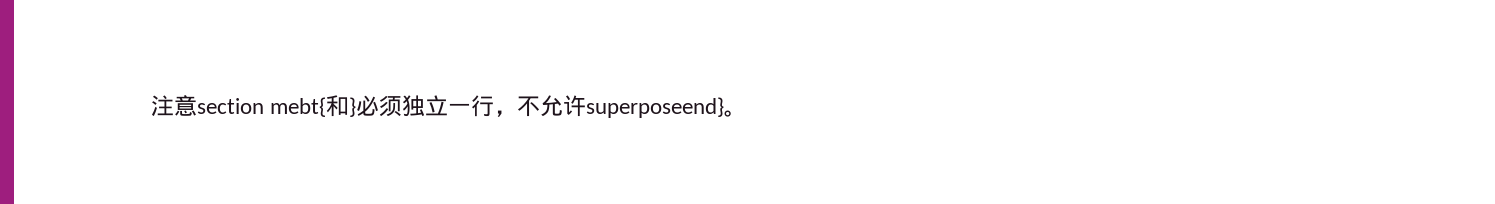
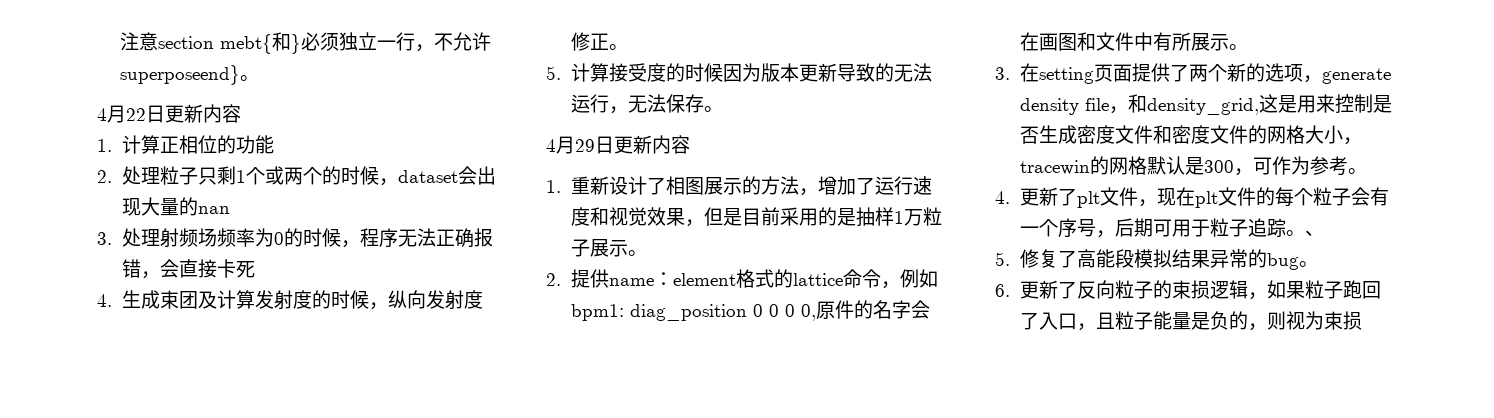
+ 4月22日更新内容
+ 1.计算正相位的功能
+ 2.处理粒子只剩1个或两个的时候，dataset会出现大量的nan
+ 3.处理射频场频率为0的时候，程序无法正确报错，会直接卡死
+ 4.生成束团及计算发射度的时候，纵向发射度修正。
+ 5.计算接受度的时候因为版本更新导致的无法运行，无法保存。
+ 4月29日更新内容
+ 1.重新设计了相图展示的方法，增加了运行速度和视觉效果，但是目前采用的是抽样1万粒子展示。
+ 2.提供name：element格式的lattice命令，例如bpm1: diag_position 0 0 0 0,原件的名字会在画图和文件中有所展示。
+ 3.在setting页面提供了两个新的选项，generate density file，和density_grid,这是用来控制是否生成密度文件和密度文件的网格大小，tracewin的网格默认是300，可作为参考。
+ 4.更新了plt文件，现在plt文件的每个粒子会有一个序号，后期可用于粒子追踪。、
+ 5.修复了高能段模拟结果异常的bug。
+ 6.更新了反向粒子的束损逻辑，如果粒子跑回了入口，且粒子能量是负的，则视为束损

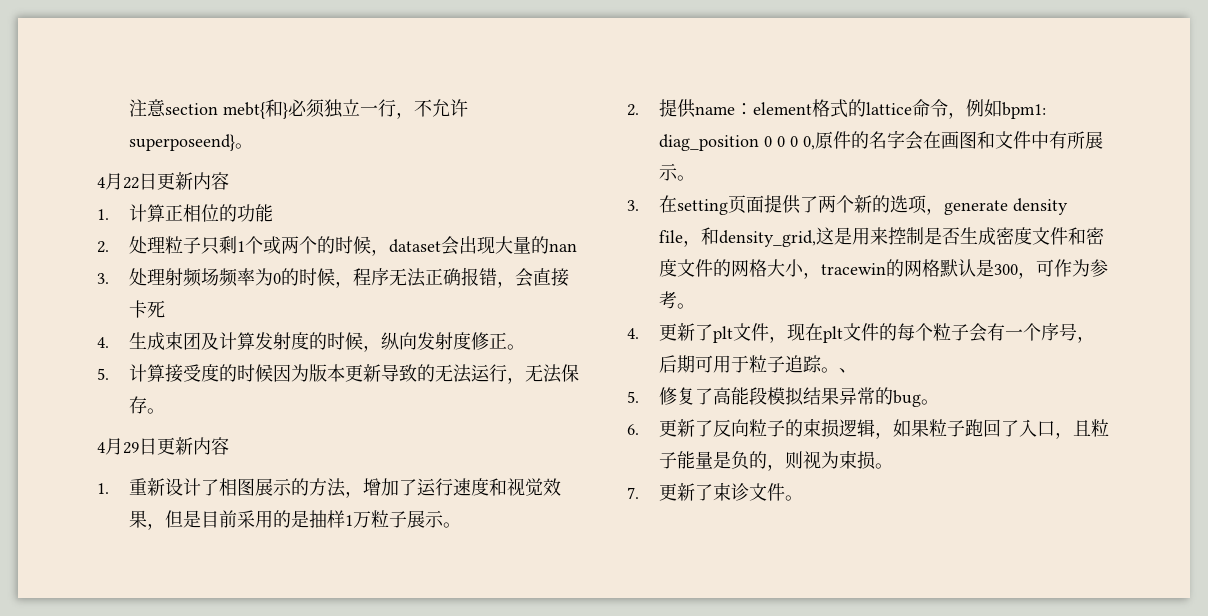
- 6.更新了反向粒子的束损逻辑，如果粒子跑回了入口，且粒子能量是负的，则视为束损
+ 6.更新了反向粒子的束损逻辑，如果粒子跑回了入口，且粒子能量是负的，则视为束损。
+ 7.更新了束诊文件。

